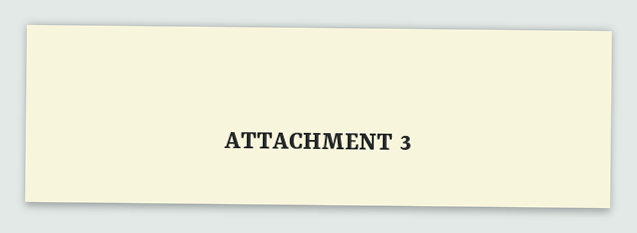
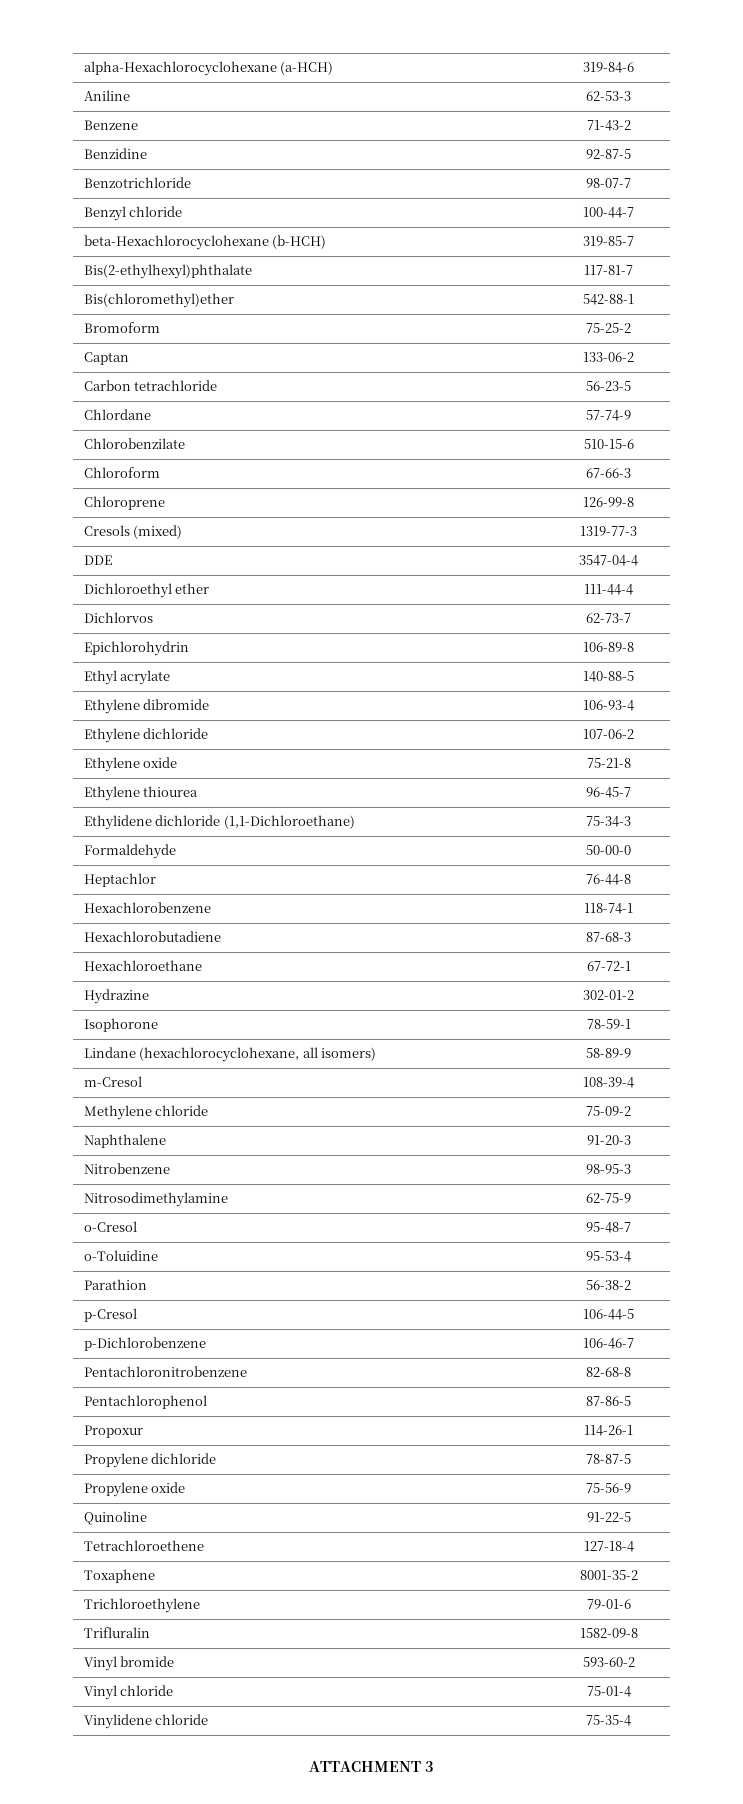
+ alpha-Hexachlorocyclohexane (a-HCH) | 319-84-6
+ Aniline | 62-53-3
+ Benzene | 71-43-2
+ Benzidine | 92-87-5
+ Benzotrichloride | 98-07-7
+ Benzyl chloride | 100-44-7
+ beta-Hexachlorocyclohexane (b-HCH) | 319-85-7
+ Bis(2-ethylhexyl)phthalate | 117-81-7
+ Bis(chloromethyl)ether | 542-88-1
+ Bromoform | 75-25-2
+ Captan | 133-06-2
+ Carbon tetrachloride | 56-23-5
+ Chlordane | 57-74-9
+ Chlorobenzilate | 510-15-6
+ Chloroform | 67-66-3
+ Chloroprene | 126-99-8
+ Cresols (mixed) | 1319-77-3
+ DDE | 3547-04-4
+ Dichloroethyl ether | 111-44-4
+ Dichlorvos | 62-73-7
+ Epichlorohydrin | 106-89-8
+ Ethyl acrylate | 140-88-5
+ Ethylene dibromide | 106-93-4
+ Ethylene dichloride | 107-06-2
+ Ethylene oxide | 75-21-8
+ Ethylene thiourea | 96-45-7
+ Ethylidene dichloride (1,1-Dichloroethane) | 75-34-3
+ Formaldehyde | 50-00-0
+ Heptachlor | 76-44-8
+ Hexachlorobenzene | 118-74-1
+ Hexachlorobutadiene | 87-68-3
+ Hexachloroethane | 67-72-1
+ Hydrazine | 302-01-2
+ Isophorone | 78-59-1
+ Lindane (hexachlorocyclohexane, all isomers) | 58-89-9
+ m-Cresol | 108-39-4
+ Methylene chloride | 75-09-2
+ Naphthalene | 91-20-3
+ Nitrobenzene | 98-95-3
+ Nitrosodimethylamine | 62-75-9
+ o-Cresol | 95-48-7
+ o-Toluidine | 95-53-4
+ Parathion | 56-38-2
+ p-Cresol | 106-44-5
+ p-Dichlorobenzene | 106-46-7
+ Pentachloronitrobenzene | 82-68-8
+ Pentachlorophenol | 87-86-5
+ Propoxur | 114-26-1
+ Propylene dichloride | 78-87-5
+ Propylene oxide | 75-56-9
+ Quinoline | 91-22-5
+ Tetrachloroethene | 127-18-4
+ Toxaphene | 8001-35-2
+ Trichloroethylene | 79-01-6
+ Trifluralin | 1582-09-8
+ Vinyl bromide | 593-60-2
+ Vinyl chloride | 75-01-4
+ Vinylidene chloride | 75-35-4

